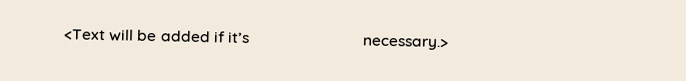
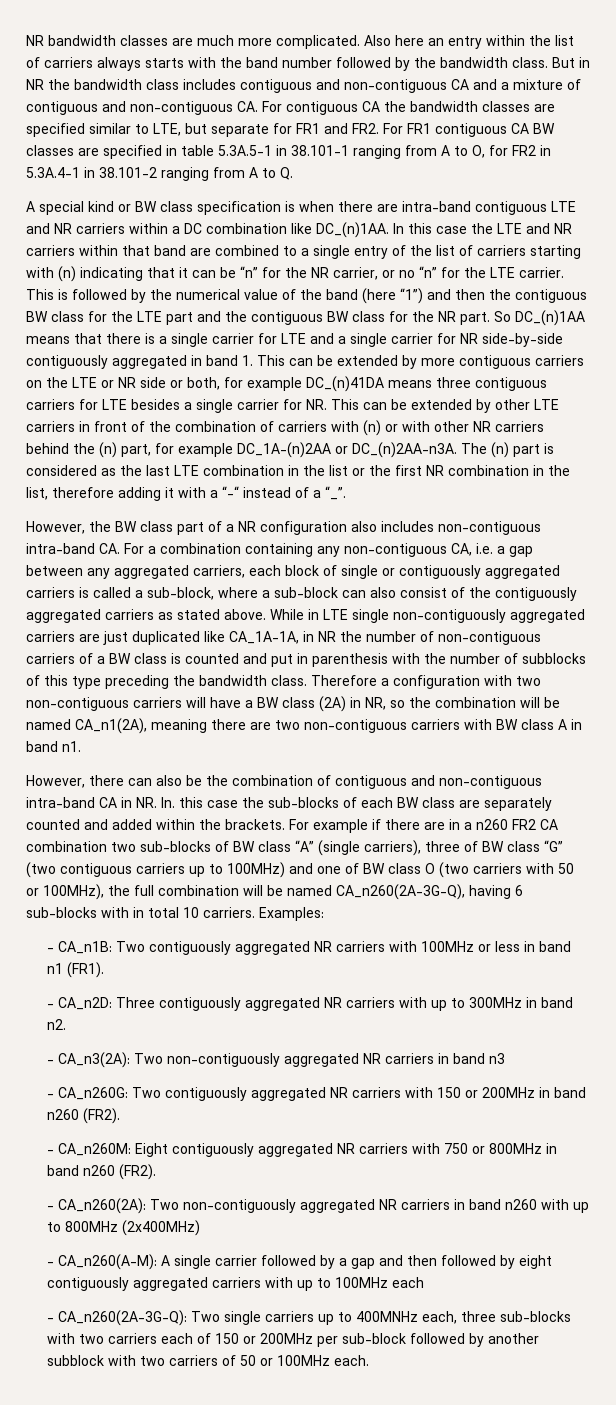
- <Text will be added if it’s necessary.>
+ NR bandwidth classes are much more complicated. Also here an entry within the list of carriers always starts with the band number followed by the bandwidth class. But in NR the bandwidth class includes contiguous and non-contiguous CA and a mixture of contiguous and non-contiguous CA. For contiguous CA the bandwidth classes are specified similar to LTE, but separate for FR1 and FR2. For FR1 contiguous CA BW classes are specified in table 5.3A.5-1 in 38.101-1 ranging from A to O, for FR2 in 5.3A.4-1 in 38.101-2 ranging from A to Q.
+ A special kind or BW class specification is when there are intra-band contiguous LTE and NR carriers within a DC combination like DC_(n)1AA. In this case the LTE and NR carriers within that band are combined to a single entry of the list of carriers starting with (n) indicating that it can be “n” for the NR carrier, or no “n” for the LTE carrier. This is followed by the numerical value of the band (here “1”) and then the contiguous BW class for the LTE part and the contiguous BW class for the NR part. So DC_(n)1AA means that there is a single carrier for LTE and a single carrier for NR side-by-side contiguously aggregated in band 1. This can be extended by more contiguous carriers on the LTE or NR side or both, for example DC_(n)41DA means three contiguous carriers for LTE besides a single carrier for NR. This can be extended by other LTE carriers in front of the combination of carriers with (n) or with other NR carriers behind the (n) part, for example DC_1A-(n)2AA or DC_(n)2AA-n3A. The (n) part is considered as the last LTE combination in the list or the first NR combination in the list, therefore adding it with a “-“ instead of a “_”.
+ However, the BW class part of a NR configuration also includes non-contiguous intra-band CA. For a combination containing any non-contiguous CA, i.e. a gap between any aggregated carriers, each block of single or contiguously aggregated carriers is called a sub-block, where a sub-block can also consist of the contiguously aggregated carriers as stated above. While in LTE single non-contiguously aggregated carriers are just duplicated like CA_1A-1A, in NR the number of non-contiguous carriers of a BW class is counted and put in parenthesis with the number of subblocks of this type preceding the bandwidth class. Therefore a configuration with two non-contiguous carriers will have a BW class (2A) in NR, so the combination will be named CA_n1(2A), meaning there are two non-contiguous carriers with BW class A in band n1.
+ However, there can also be the combination of contiguous and non-contiguous intra-band CA in NR. In. this case the sub-blocks of each BW class are separately counted and added within the brackets. For example if there are in a n260 FR2 CA combination two sub-blocks of BW class “A” (single carriers), three of BW class “G” (two contiguous carriers up to 100MHz) and one of BW class O (two carriers with 50 or 100MHz), the full combination will be named CA_n260(2A-3G-Q), having 6 sub-blocks with in total 10 carriers. Examples:
+ - CA_n1B: Two contiguously aggregated NR carriers with 100MHz or less in band n1 (FR1).
+ - CA_n2D: Three contiguously aggregated NR carriers with up to 300MHz in band n2.
+ - CA_n3(2A): Two non-contiguously aggregated NR carriers in band n3
+ - CA_n260G: Two contiguously aggregated NR carriers with 150 or 200MHz in band n260 (FR2).
+ - CA_n260M: Eight contiguously aggregated NR carriers with 750 or 800MHz in band n260 (FR2).
+ - CA_n260(2A): Two non-contiguously aggregated NR carriers in band n260 with up to 800MHz (2x400MHz)
+ - CA_n260(A-M): A single carrier followed by a gap and then followed by eight contiguously aggregated carriers with up to 100MHz each
+ - CA_n260(2A-3G-Q): Two single carriers up to 400MNHz each, three sub-blocks with two carriers each of 150 or 200MHz per sub-block followed by another subblock with two carriers of 50 or 100MHz each.

